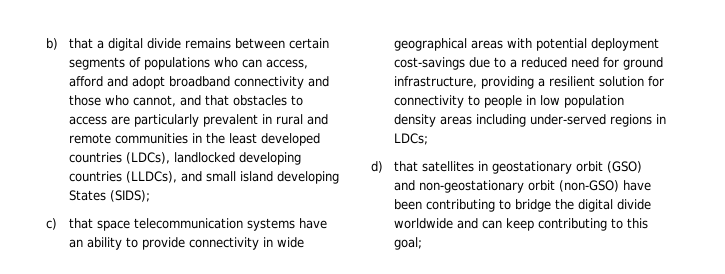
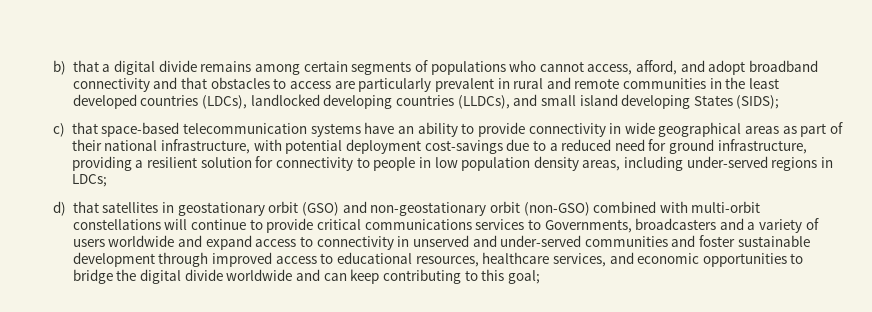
- b) that a digital divide remains between certain segments of populations who can access, afford and adopt broadband connectivity and those who cannot, and that obstacles to access are particularly prevalent in rural and remote communities in the least developed countries (LDCs), landlocked developing countries (LLDCs), and small island developing States (SIDS);
+ b) that a digital divide remains among certain segments of populations who cannot access, afford, and adopt broadband connectivity and that obstacles to access are particularly prevalent in rural and remote communities in the least developed countries (LDCs), landlocked developing countries (LLDCs), and small island developing States (SIDS);
- c) that space telecommunication systems have an ability to provide connectivity in wide geographical areas with potential deployment cost-savings due to a reduced need for ground infrastructure, providing a resilient solution for connectivity to people in low population density areas including under-served regions in LDCs;
+ c) that space-based telecommunication systems have an ability to provide connectivity in wide geographical areas as part of their national infrastructure, with potential deployment cost-savings due to a reduced need for ground infrastructure, providing a resilient solution for connectivity to people in low population density areas, including under-served regions in LDCs;
- d) that satellites in geostationary orbit (GSO) and non-geostationary orbit (non-GSO) have been contributing to bridge the digital divide worldwide and can keep contributing to this goal;
+ d) that satellites in geostationary orbit (GSO) and non-geostationary orbit (non-GSO) combined with multi-orbit constellations will continue to provide critical communications services to Governments, broadcasters and a variety of users worldwide and expand access to connectivity in unserved and under-served communities and foster sustainable development through improved access to educational resources, healthcare services, and economic opportunities to bridge the digital divide worldwide and can keep contributing to this goal;

